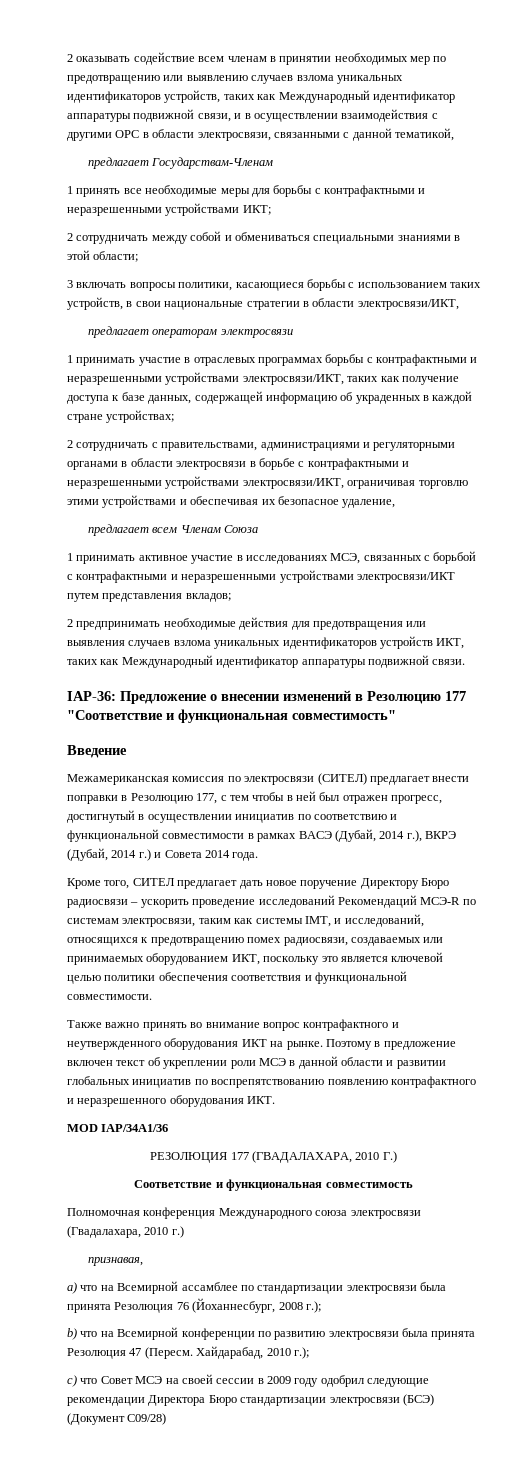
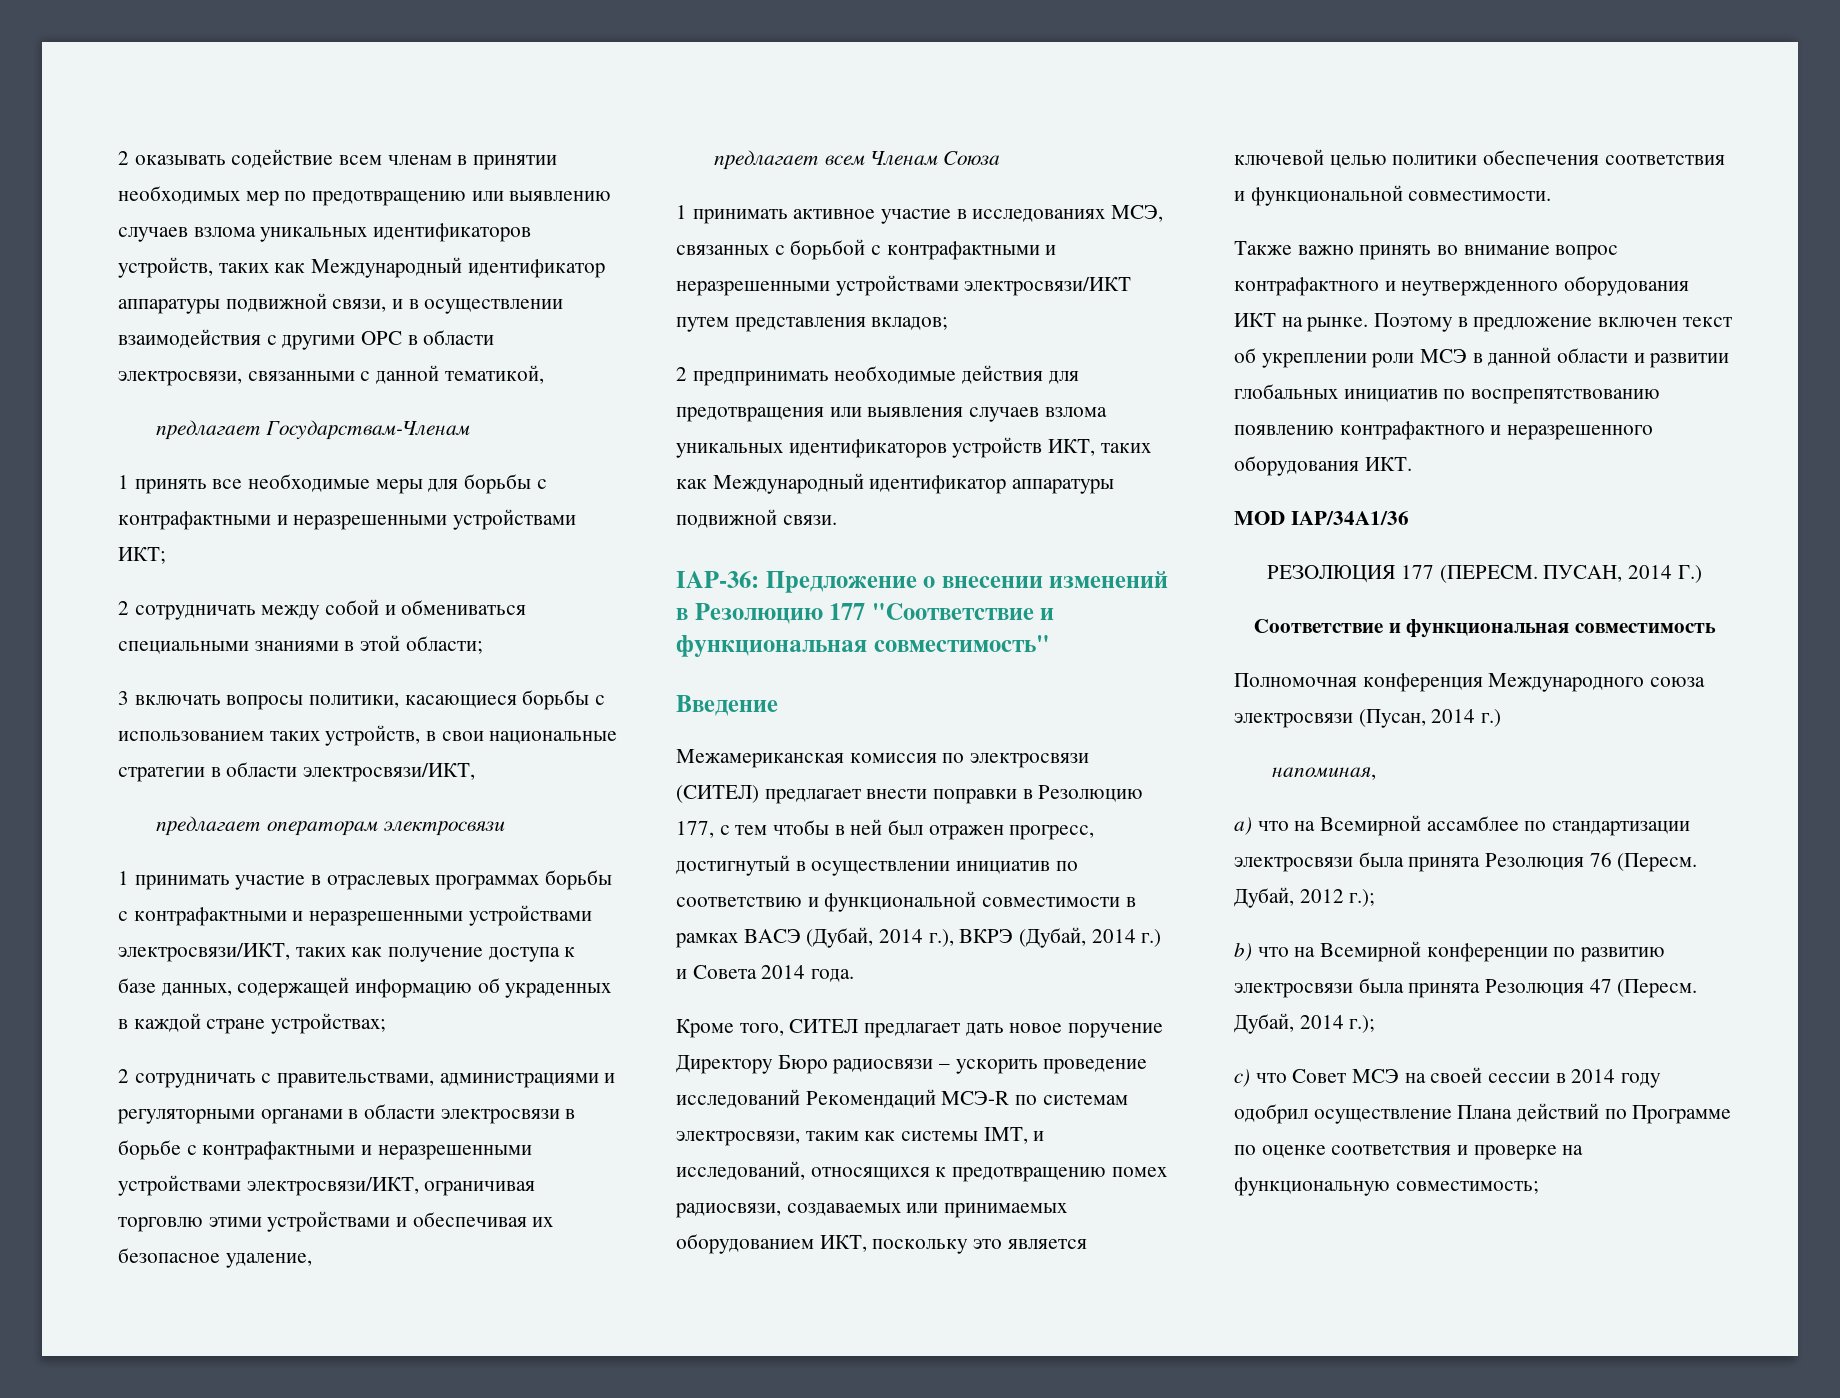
- РЕЗОЛЮЦИЯ 177 (ГВАДАЛАХАРА, 2010 Г.)
+ РЕЗОЛЮЦИЯ 177 (ПЕРЕСМ. ПУСАН, 2014 Г.)
- Полномочная конференция Международного союза электросвязи (Гвадалахара, 2010 г.)
+ Полномочная конференция Международного союза электросвязи (Пусан, 2014 г.)
- признавая,
+ напоминая,
- а) что на Всемирной ассамблее по стандартизации электросвязи была принята Резолюция 76 (Йоханнесбург, 2008 г.);
+ а) что на Всемирной ассамблее по стандартизации электросвязи была принята Резолюция 76 (Пересм. Дубай, 2012 г.);
- Хайдарабад, 2010 г.);
+ Дубай, 2014 г.);
- с) что Совет МСЭ на своей сессии в 2009 году одобрил следующие рекомендации Директора Бюро стандартизации электросвязи (БСЭ) (Документ С09/28)
+ с) что Совет МСЭ на своей сессии в 2014 году одобрил осуществление Плана действий по Программе по оценке соответствия и проверке на функциональную совместимость;

